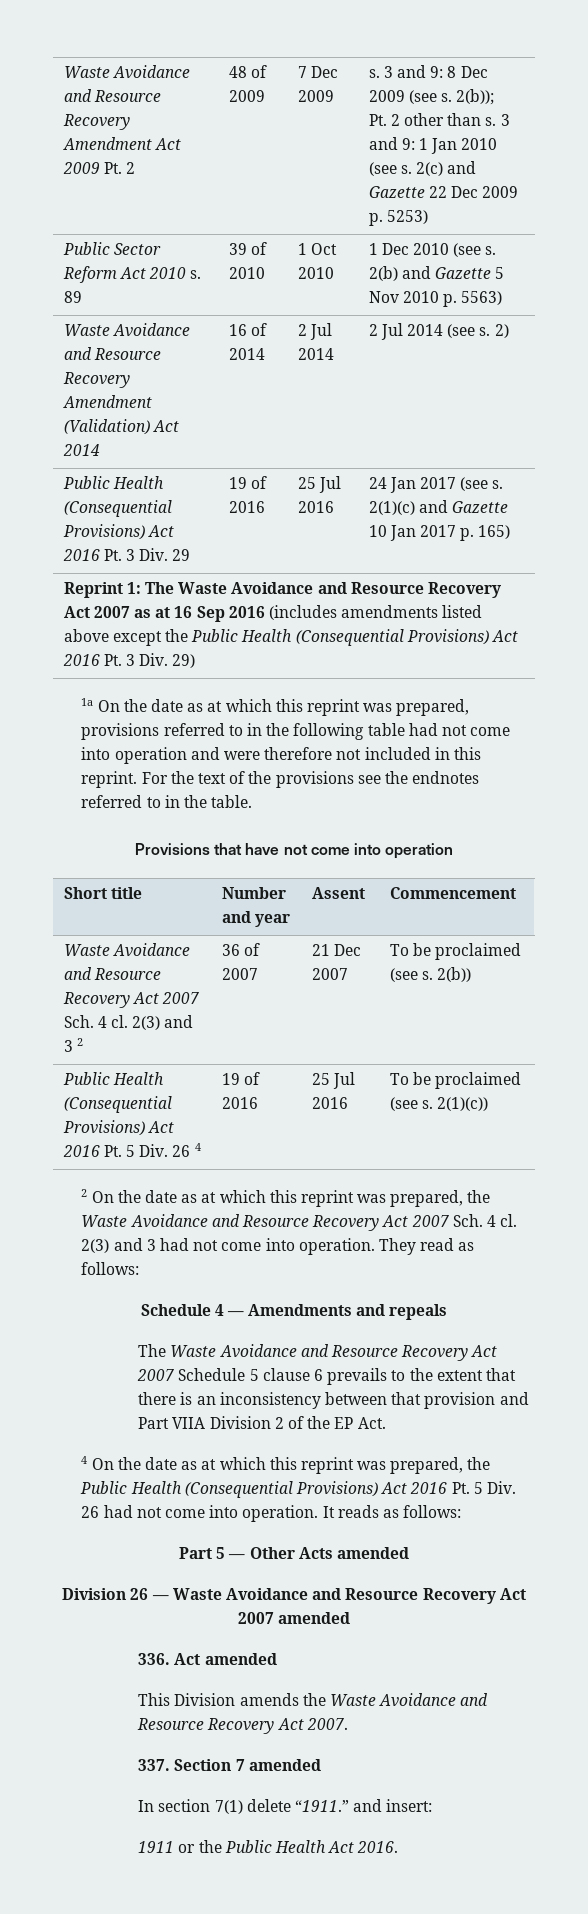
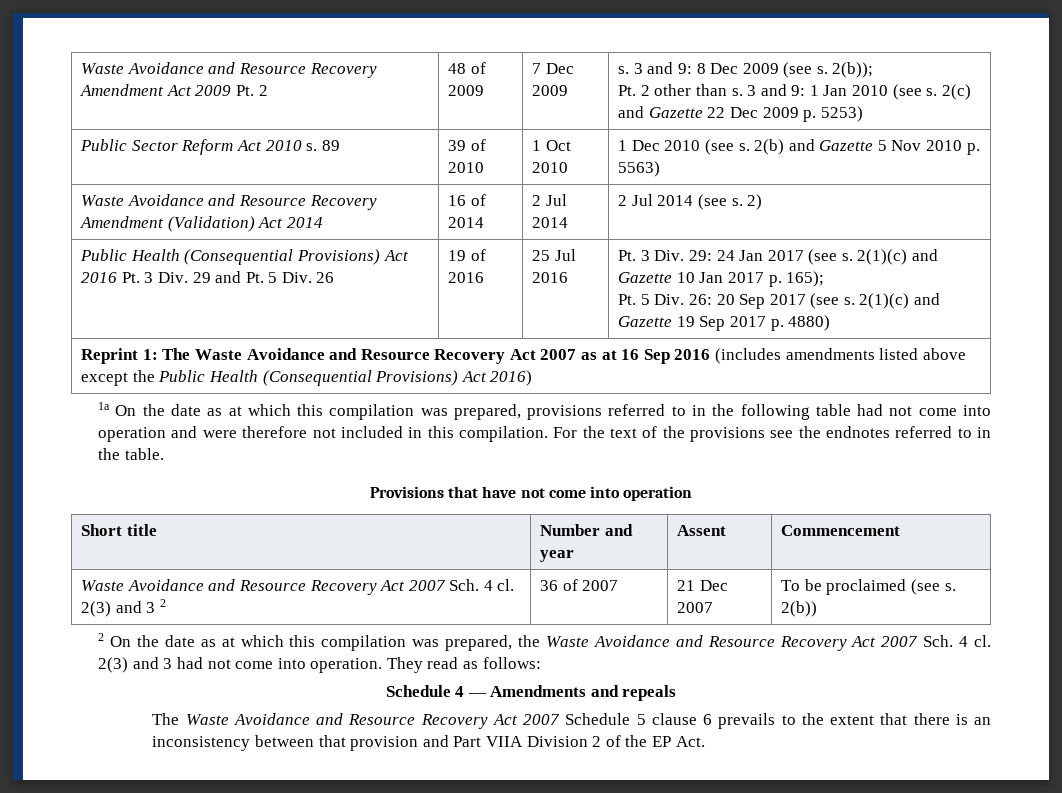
- Public Health (Consequential Provisions) Act 2016 Pt. 3 Div. 29 | 19 of 2016 | 25 Jul 2016 | 24 Jan 2017 (see s.
+ Public Health (Consequential Provisions) Act 2016 Pt. 3 Div. 29 and Pt. 5 Div. 26 | 19 of 2016 | 25 Jul 2016 | Pt. 3 Div. 29: 24 Jan 2017 (see s.
- 2(1)(c) and Gazette 10 Jan 2017 p. 165)
+ 2(1)(c) and Gazette 10 Jan 2017 p. 165);
+ Pt. 5 Div. 26: 20 Sep 2017 (see s. 2(1)(c) and Gazette 19 Sep 2017 p. 4880)
- Reprint 1: The Waste Avoidance and Resource Recovery Act 2007 as at 16 Sep 2016 (includes amendments listed above except the Public Health (Consequential Provisions) Act 2016 Pt. 3 Div. 29)
+ Reprint 1: The Waste Avoidance and Resource Recovery Act 2007 as at 16 Sep 2016 (includes amendments listed above except the Public Health (Consequential Provisions) Act 2016)
- 1a On the date as at which this reprint was prepared, provisions referred to in the following table had not come into operation and were therefore not included in this reprint.
+ 1a On the date as at which this compilation was prepared, provisions referred to in the following table had not come into operation and were therefore not included in this compilation.
- Public Health (Consequential Provisions) Act 2016 Pt. 5 Div. 26 4 | 19 of 2016 | 25 Jul 2016 | To be proclaimed (see s. 2(1)(c))
- 2 On the date as at which this reprint was prepared, the Waste Avoidance and Resource Recovery Act 2007 Sch. 4 cl.
+ 2 On the date as at which this compilation was prepared, the Waste Avoidance and Resource Recovery Act 2007 Sch. 4 cl.
- 4 On the date as at which this reprint was prepared, the Public Health (Consequential Provisions) Act 2016 Pt. 5 Div. 26 had not come into operation. It reads as follows:
- Part 5 — Other Acts amended
- Division 26 — Waste Avoidance and Resource Recovery Act 2007 amended
- 336. Act amended
- This Division amends the Waste Avoidance and Resource Recovery Act 2007.
- 337. Section 7 amended
- In section 7(1) delete “1911.” and insert:
- 1911 or the Public Health Act 2016.

